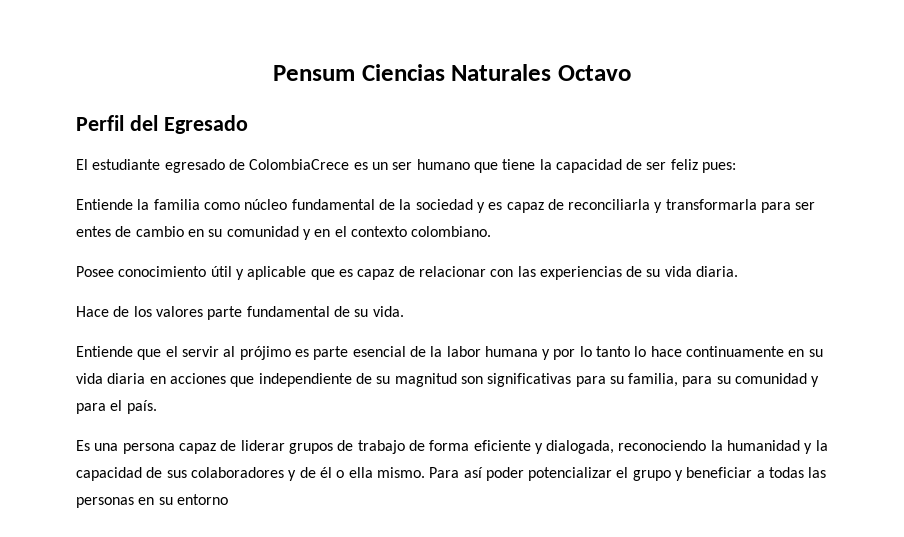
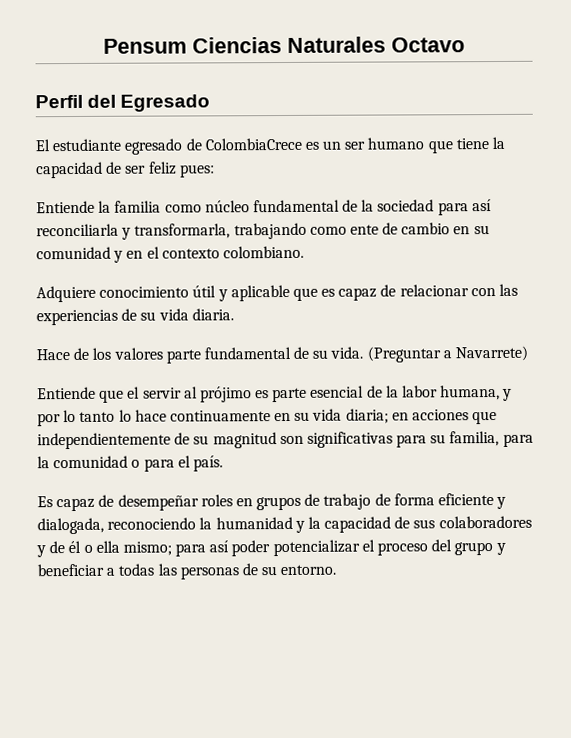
- Entiende la familia como núcleo fundamental de la sociedad y es capaz de reconciliarla y transformarla para ser entes de cambio en su comunidad y en el contexto colombiano.
+ Entiende la familia como núcleo fundamental de la sociedad para así reconciliarla y transformarla, trabajando como ente de cambio en su comunidad y en el contexto colombiano.
- Posee conocimiento útil y aplicable que es capaz de relacionar con las experiencias de su vida diaria.
+ Adquiere conocimiento útil y aplicable que es capaz de relacionar con las experiencias de su vida diaria.
+ (Preguntar a Navarrete)
- Entiende que el servir al prójimo es parte esencial de la labor humana y por lo tanto lo hace continuamente en su vida diaria en acciones que independiente de su magnitud son significativas para su familia, para su comunidad y para el país.
+ Entiende que el servir al prójimo es parte esencial de la labor humana, y por lo tanto lo hace continuamente en su vida diaria; en acciones que independientemente de su magnitud son significativas para su familia, para la comunidad o para el país.
- Es una persona capaz de liderar grupos de trabajo de forma eficiente y dialogada, reconociendo la humanidad y la capacidad de sus colaboradores y de él o ella mismo. Para así poder potencializar el grupo y beneficiar a todas las personas en su entorno
+ Es capaz de desempeñar roles en grupos de trabajo de forma eficiente y dialogada, reconociendo la humanidad y la capacidad de sus colaboradores y de él o ella mismo; para así poder potencializar el proceso del grupo y beneficiar a todas las personas de su entorno.

